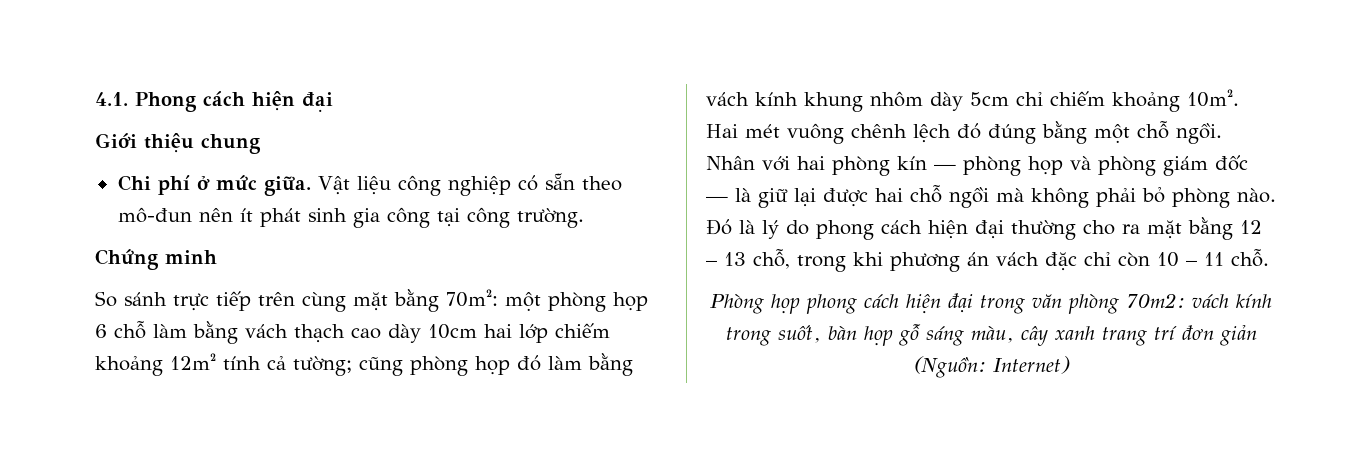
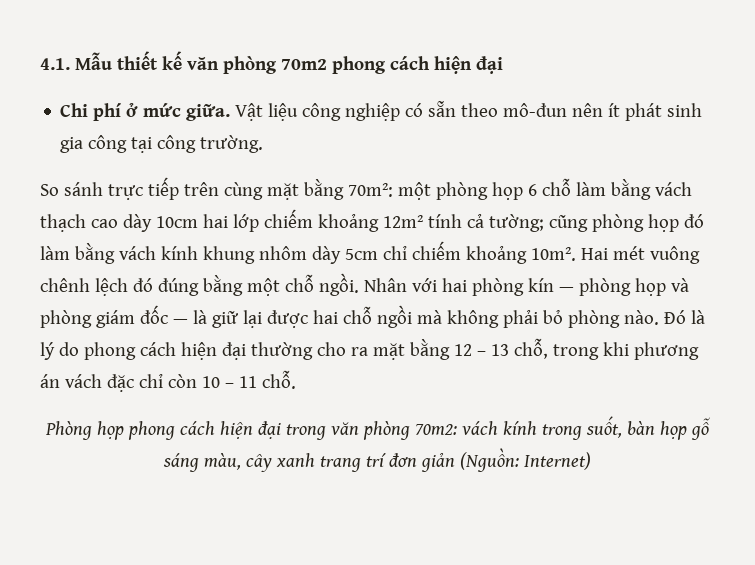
- 4.1. Phong cách hiện đại
- Giới thiệu chung
+ 4.1. Mẫu thiết kế văn phòng 70m2 phong cách hiện đại
- Chứng minh

